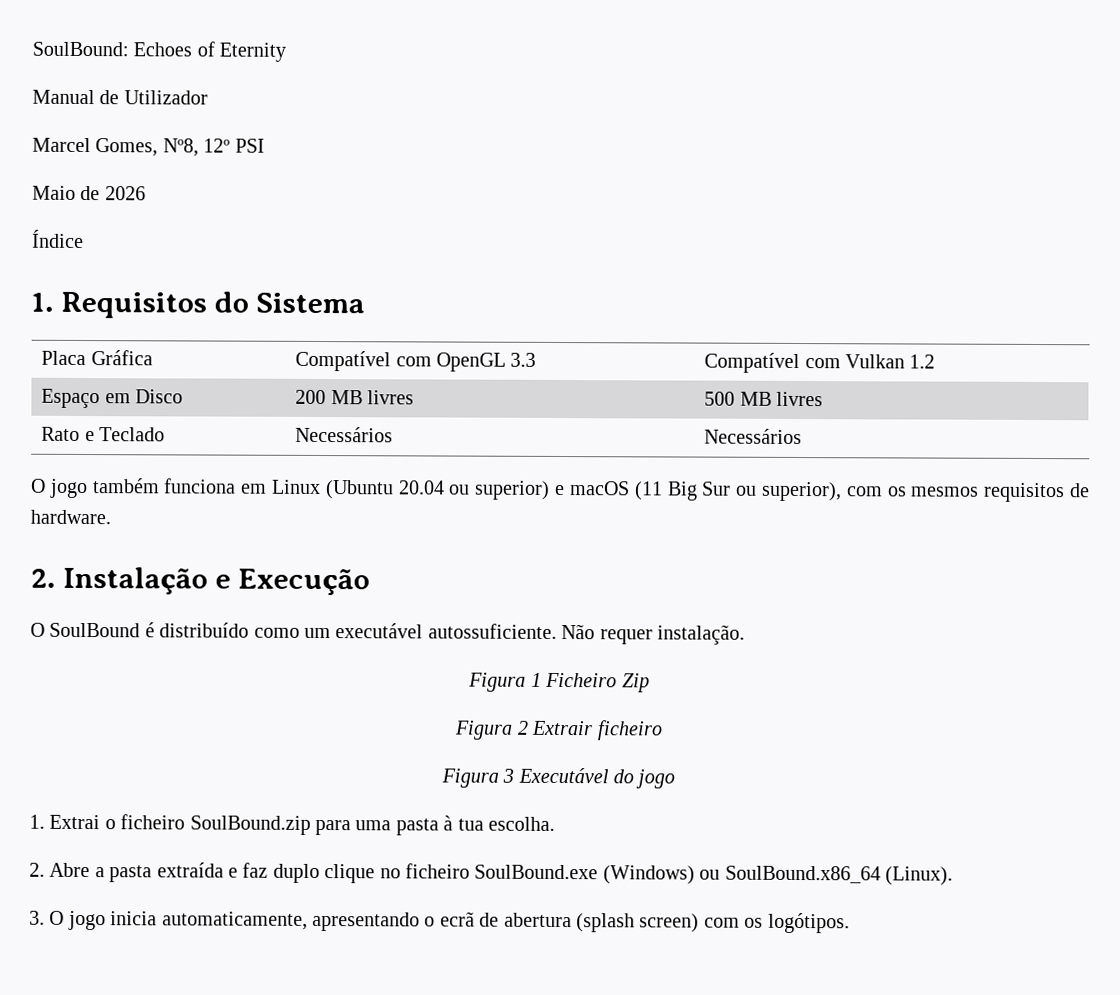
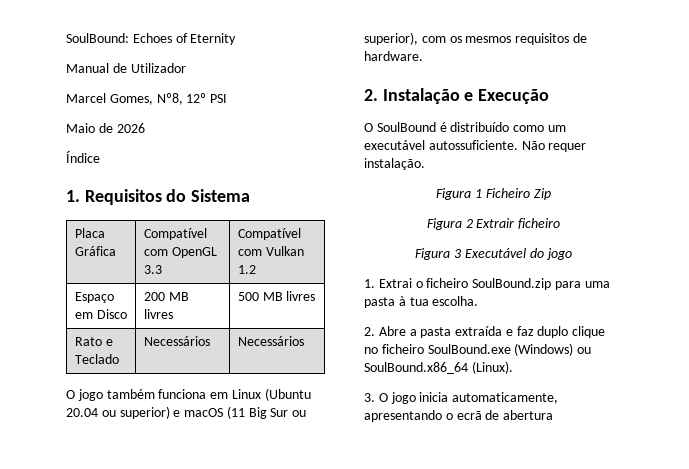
- 3. O jogo inicia automaticamente, apresentando o ecrã de abertura (splash screen) com os logótipos.
+ 3. O jogo inicia automaticamente, apresentando o ecrã de abertura

